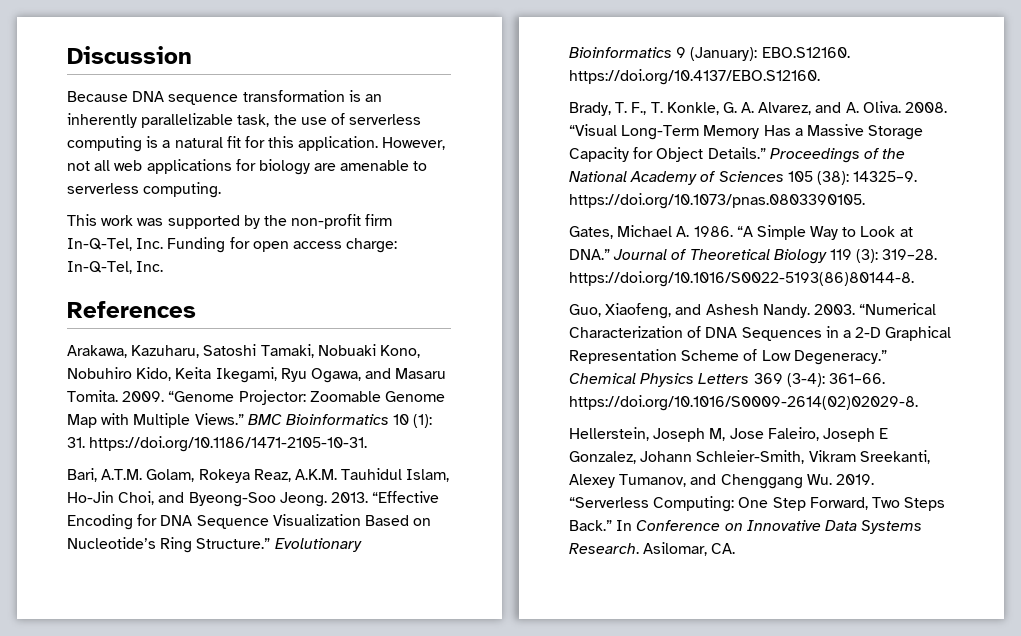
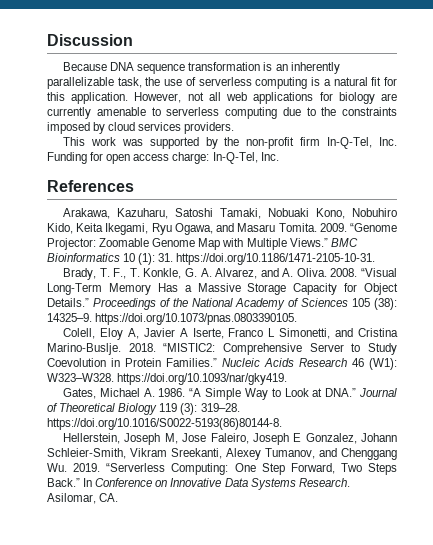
- However, not all web applications for biology are amenable to serverless computing.
+ However, not all web applications for biology are currently amenable to serverless computing due to the constraints imposed by cloud services providers.
- Bari, A.T.M. Golam, Rokeya Reaz, A.K.M. Tauhidul Islam, Ho-Jin Choi, and Byeong-Soo Jeong. 2013. “Effective Encoding for DNA Sequence Visualization Based on Nucleotide’s Ring Structure.” Evolutionary Bioinformatics 9 (January): EBO.S12160. https://doi.org/10.4137/EBO.S12160.
+ Colell, Eloy A, Javier A Iserte, Franco L Simonetti, and Cristina Marino-Buslje. 2018. “MISTIC2: Comprehensive Server to Study Coevolution in Protein Families.” Nucleic Acids Research 46 (W1): W323–W328. https://doi.org/10.1093/nar/gky419.
- Guo, Xiaofeng, and Ashesh Nandy. 2003. “Numerical Characterization of DNA Sequences in a 2-D Graphical Representation Scheme of Low Degeneracy.” Chemical Physics Letters 369 (3-4): 361–66. https://doi.org/10.1016/S0009-2614(02)02029-8.

